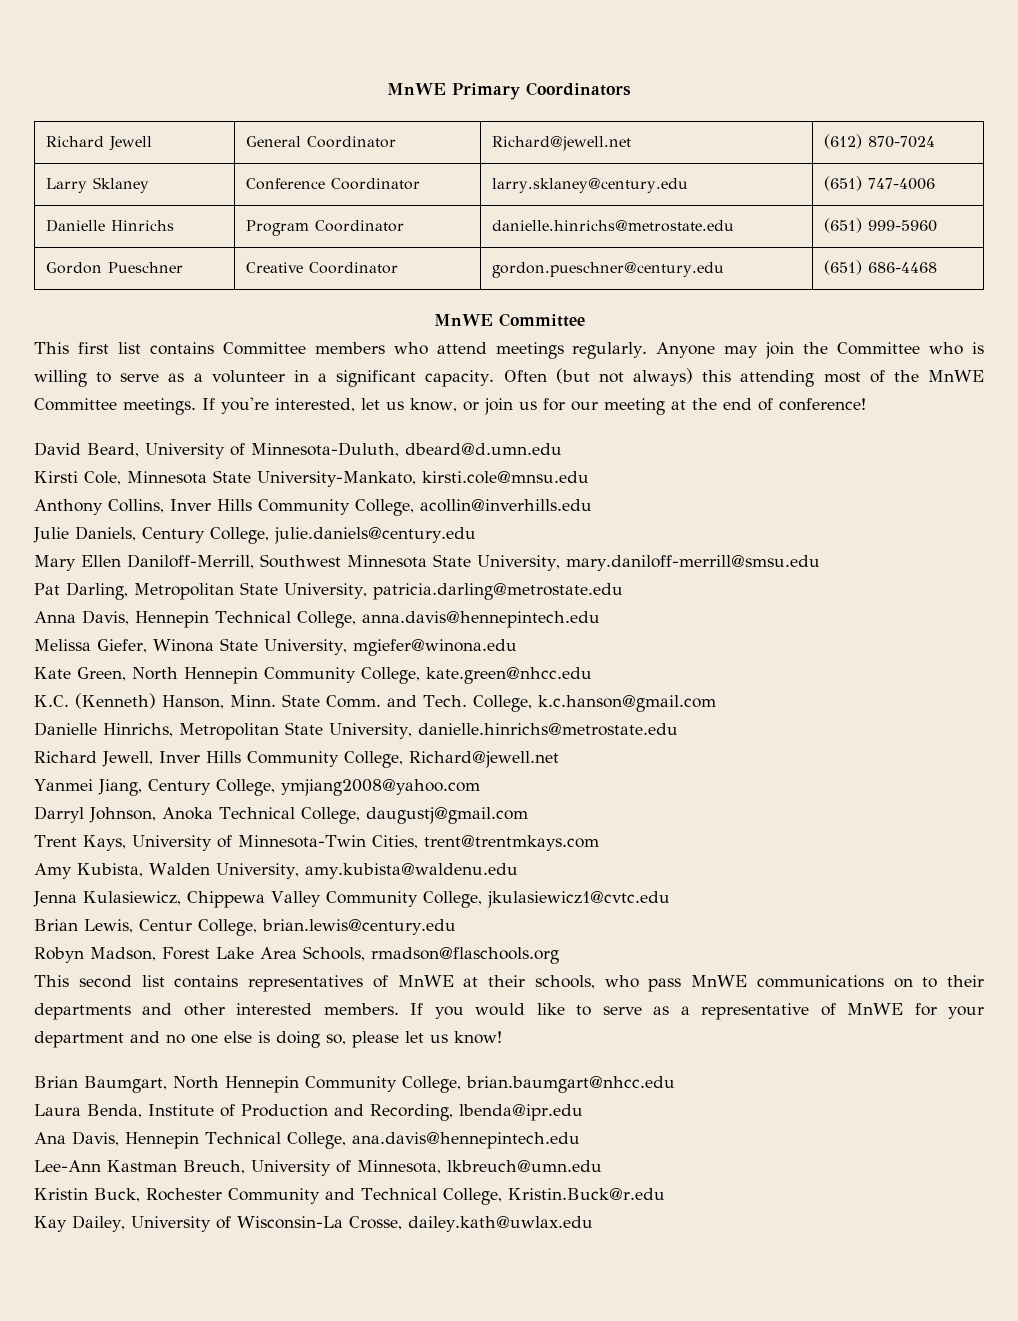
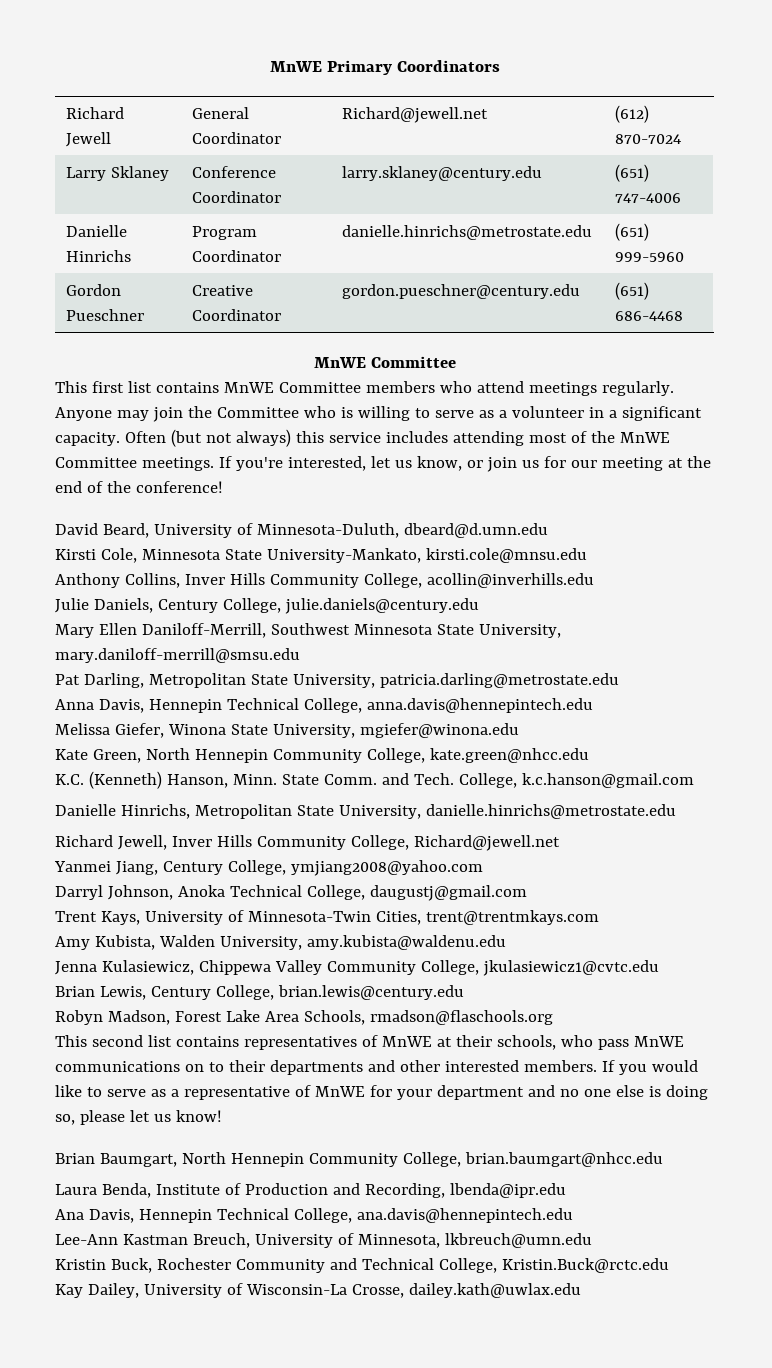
- This first list contains Committee members who attend meetings regularly.
+ This first list contains MnWE Committee members who attend meetings regularly.
- Often (but not always) this attending most of the MnWE Committee meetings.
+ Often (but not always) this service includes attending most of the MnWE Committee meetings.
- If you're interested, let us know, or join us for our meeting at the end of conference!
+ If you're interested, let us know, or join us for our meeting at the end of the conference!
- Brian Lewis, Centur College, brian.lewis@century.edu
+ Brian Lewis, Century College, brian.lewis@century.edu
- Kristin Buck, Rochester Community and Technical College, Kristin.Buck@r.edu
+ Kristin Buck, Rochester Community and Technical College, Kristin.Buck@rctc.edu

